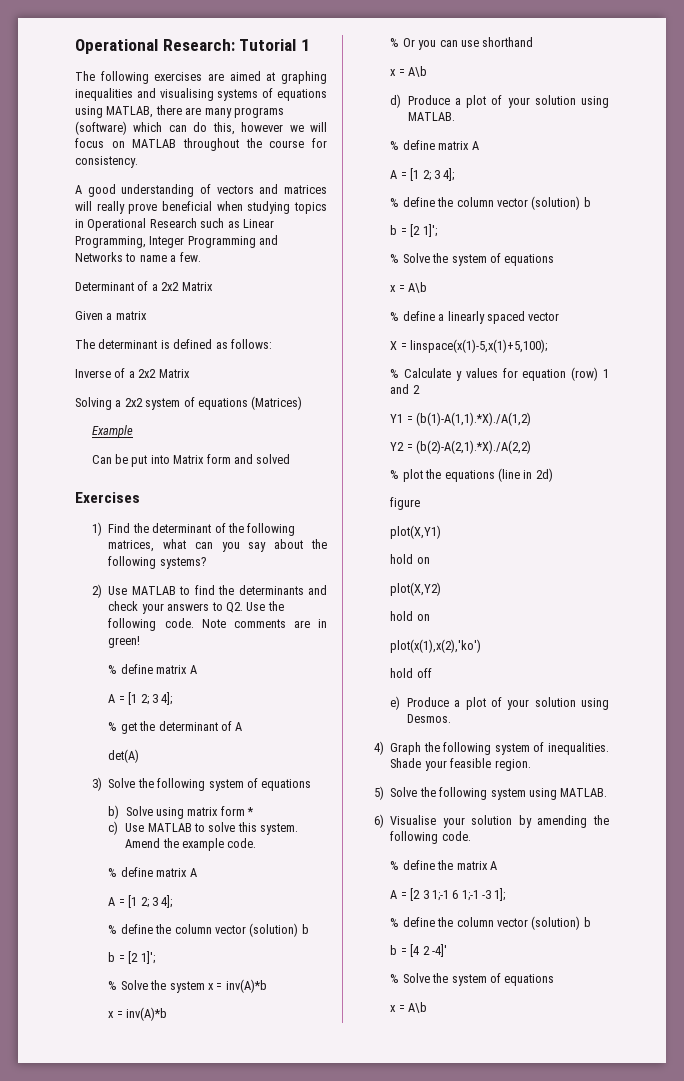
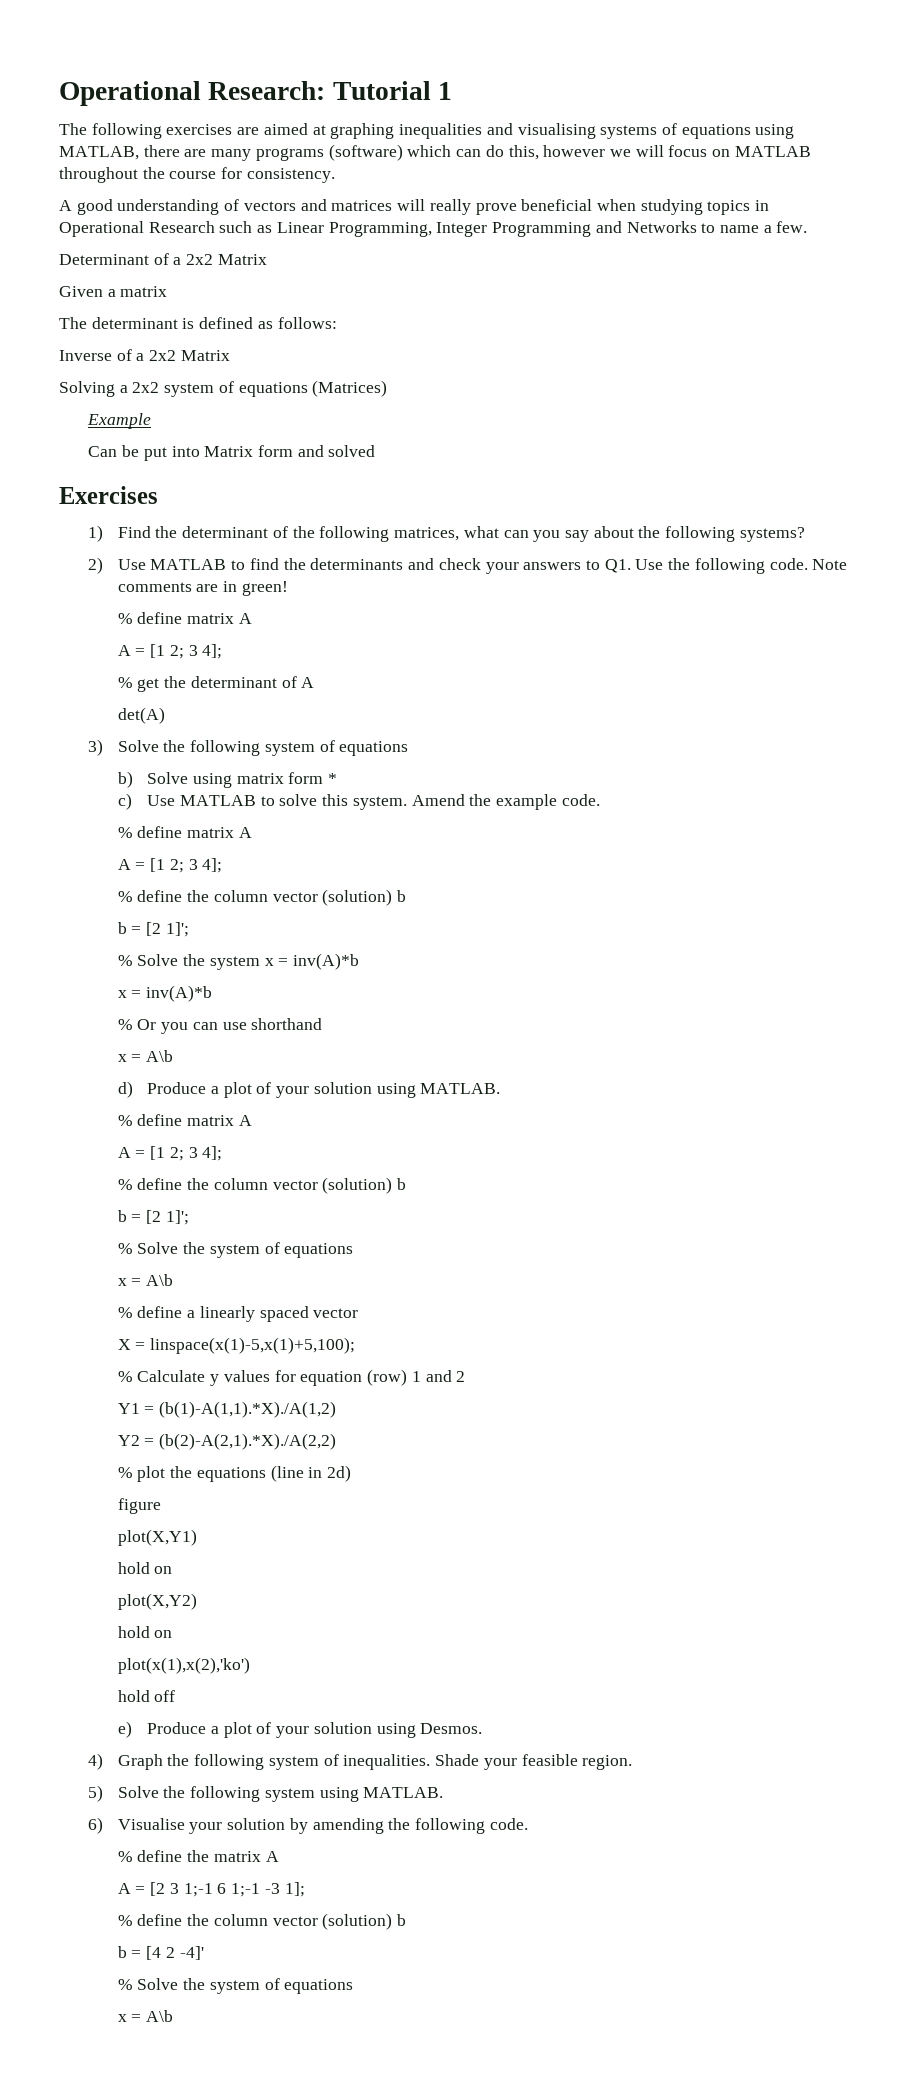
- 2) Use MATLAB to find the determinants and check your answers to Q2. Use the following code.
+ 2) Use MATLAB to find the determinants and check your answers to Q1. Use the following code.

